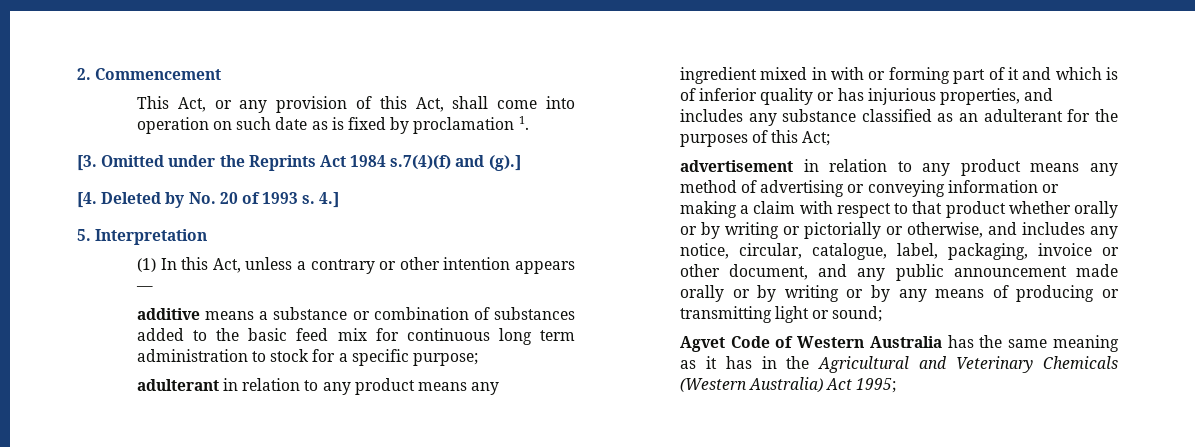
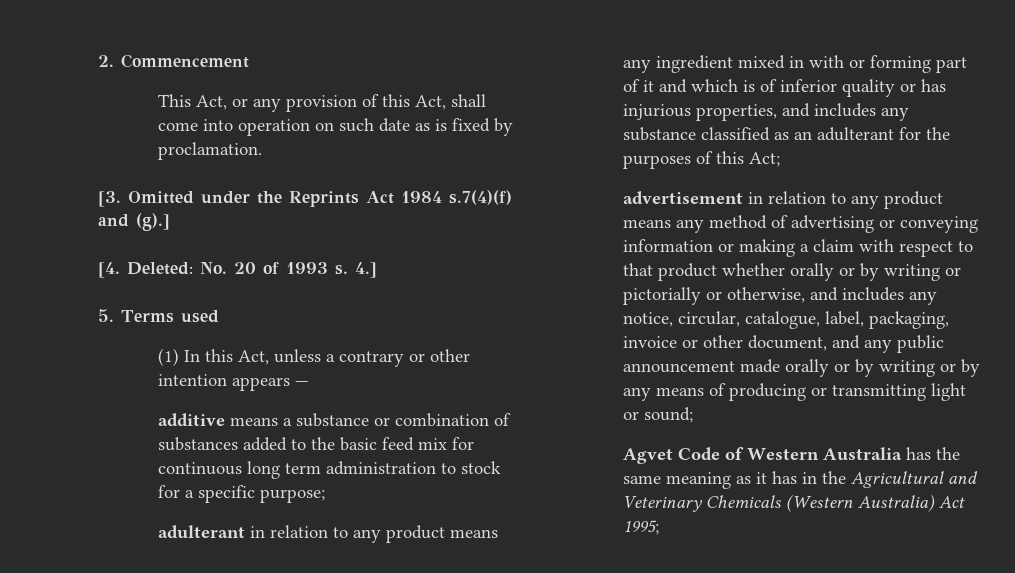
- This Act, or any provision of this Act, shall come into operation on such date as is fixed by proclamation 1.
+ This Act, or any provision of this Act, shall come into operation on such date as is fixed by proclamation.
- [4. Deleted by No. 20 of 1993 s.
+ [4. Deleted: No. 20 of 1993 s.
- 5. Interpretation
+ 5. Terms used

